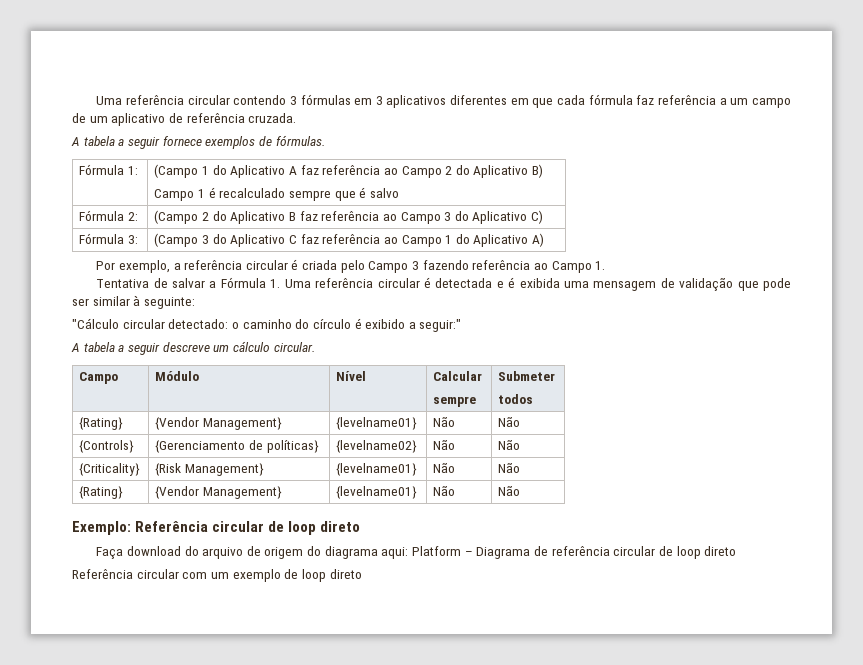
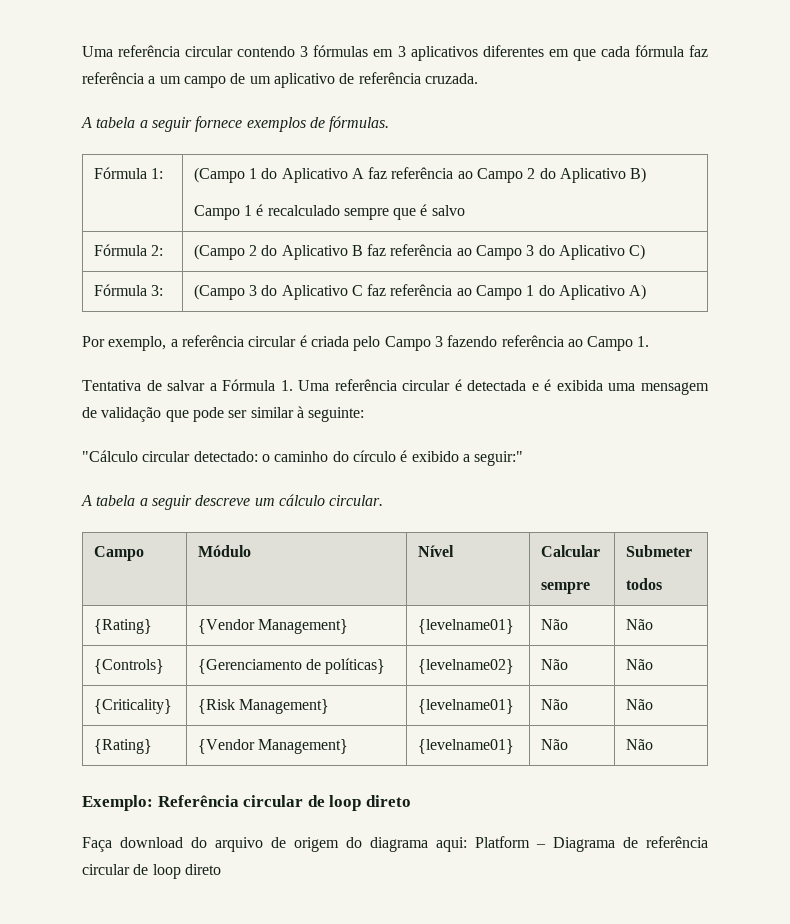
- Referência circular com um exemplo de loop direto

